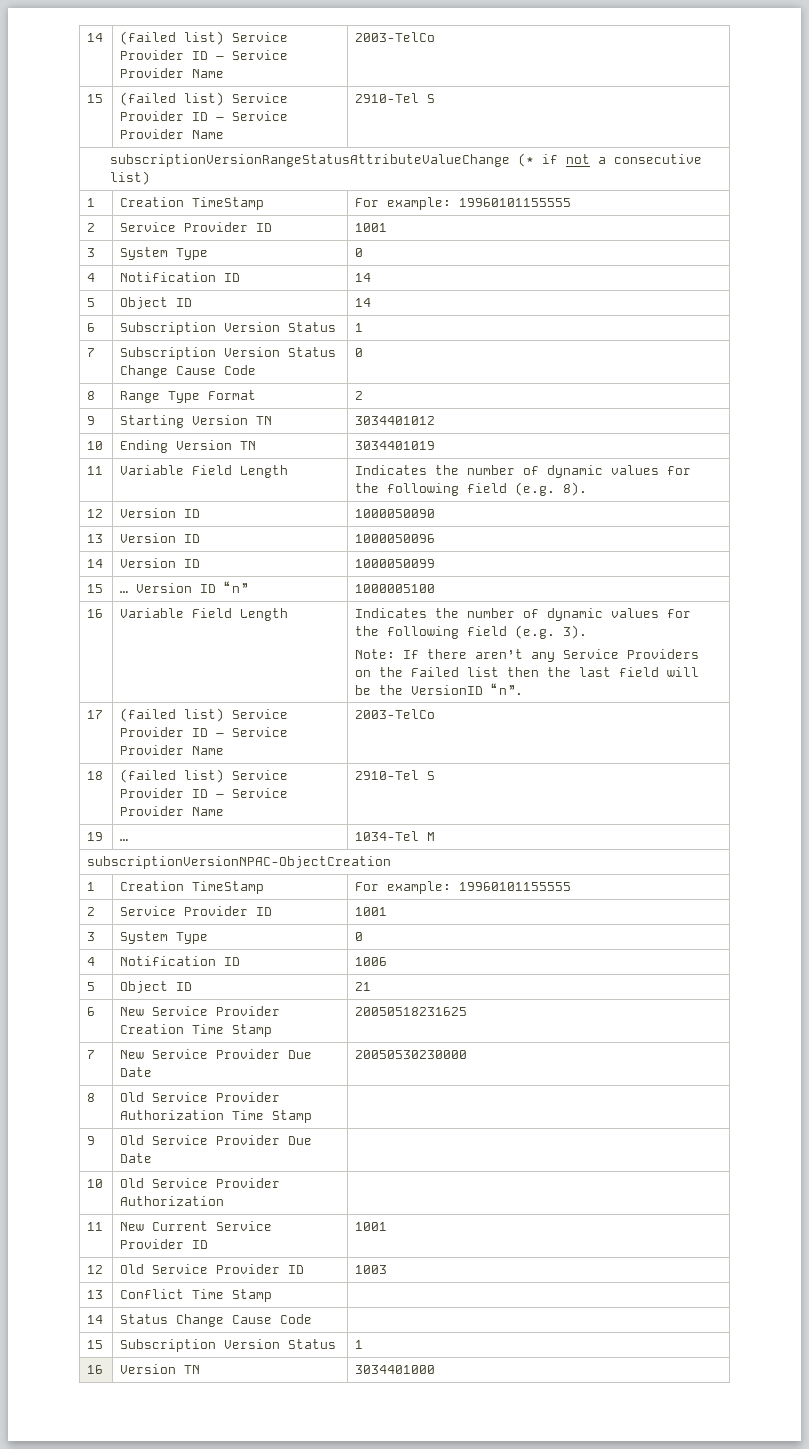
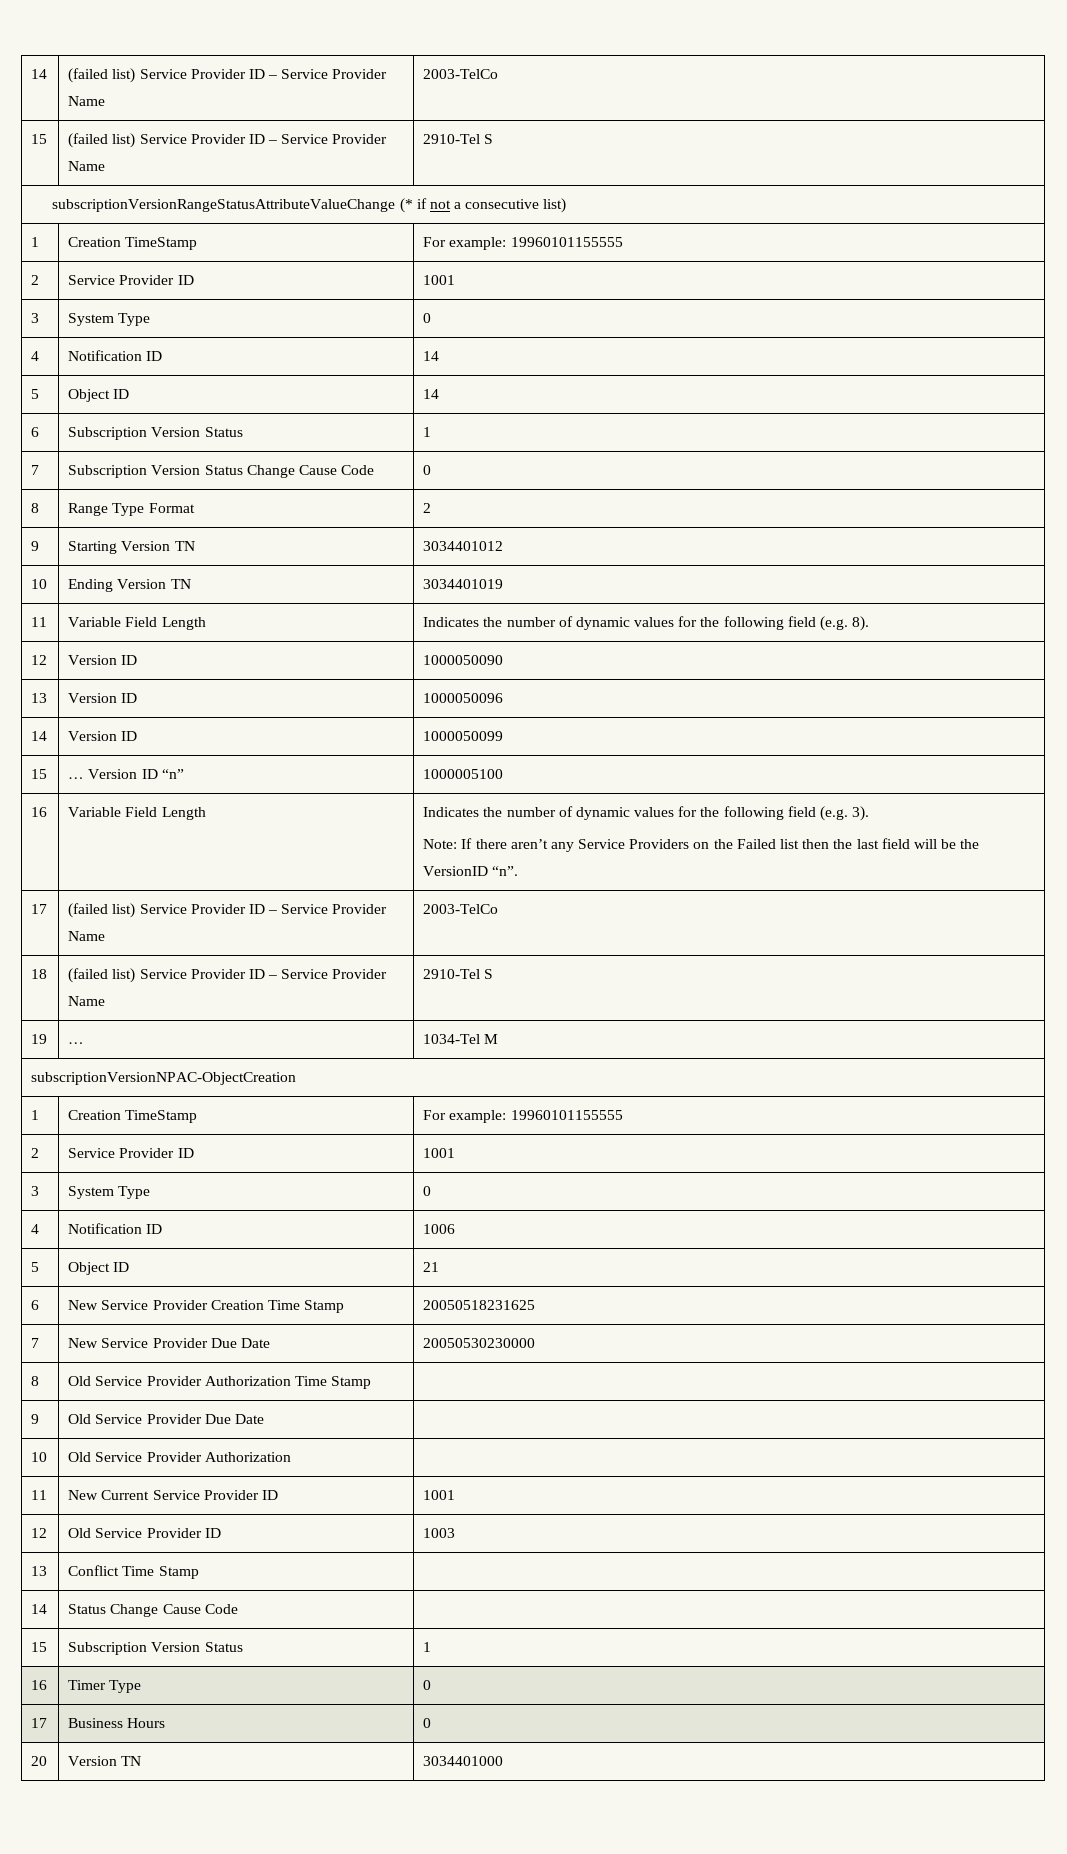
- 16 | Version TN | 3034401000
+ 16 | Timer Type | 0
+ 17 | Business Hours | 0
+ 20 | Version TN | 3034401000

